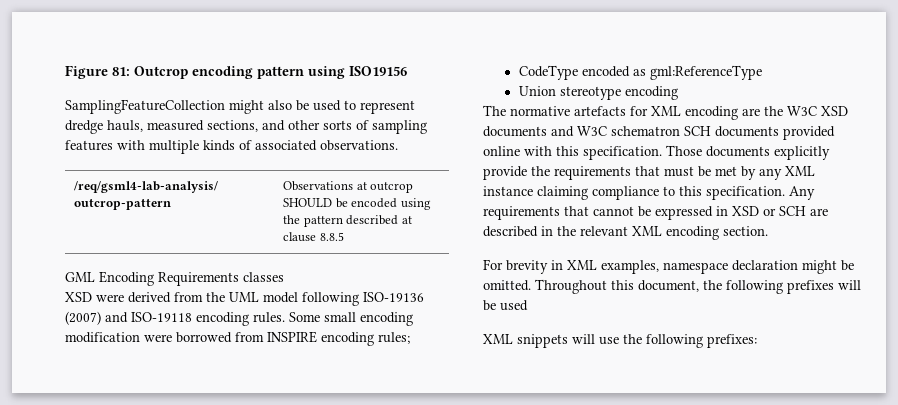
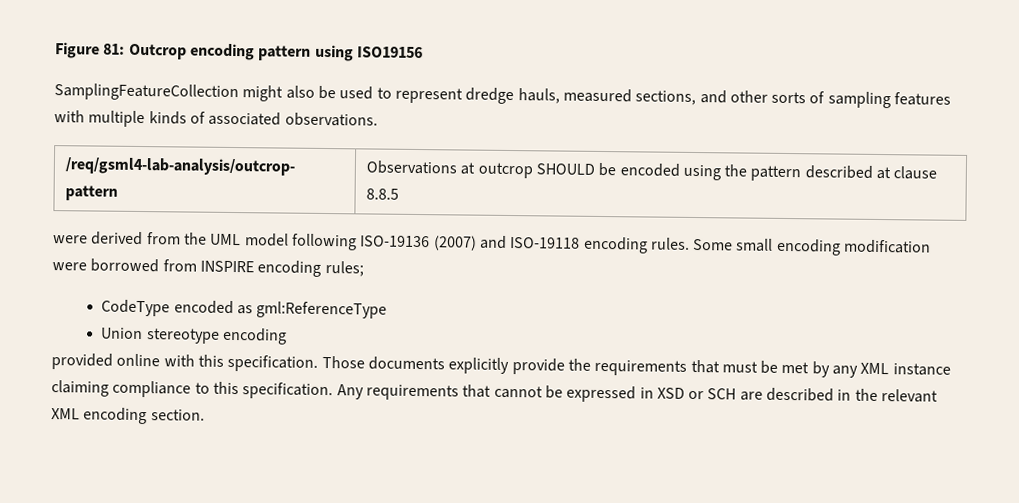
- GML Encoding Requirements classes
- XSD were derived from the UML model following ISO-19136 (2007) and ISO-19118 encoding rules.
+ were derived from the UML model following ISO-19136 (2007) and ISO-19118 encoding rules.
- The normative artefacts for XML encoding are the W3C XSD documents and W3C schematron SCH documents provided online with this specification.
+ provided online with this specification.
- For brevity in XML examples, namespace declaration might be omitted. Throughout this document, the following prefixes will be used
- XML snippets will use the following prefixes:

